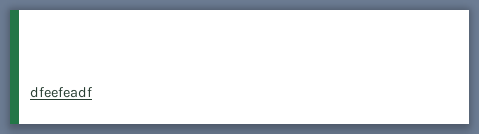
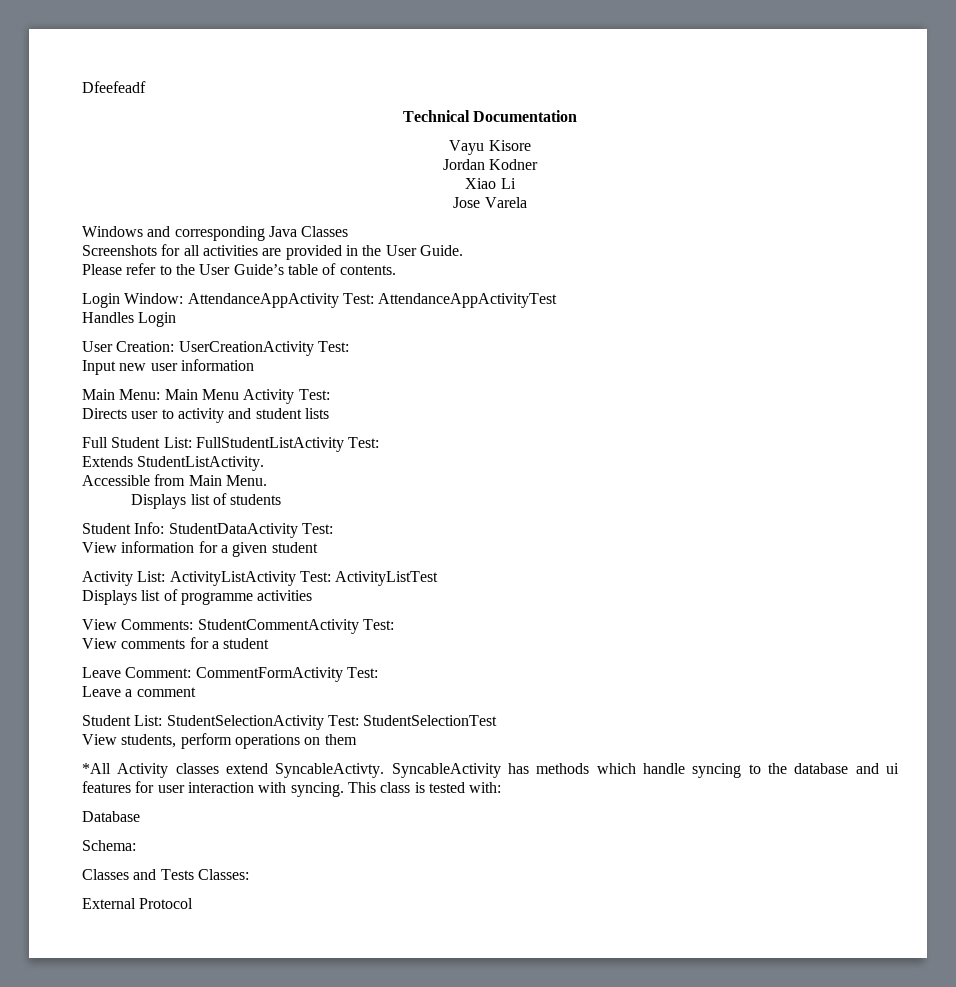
- dfeefeadf
+ Dfeefeadf
+ Technical Documentation
+ Vayu Kisore
+ Jordan Kodner
+ Xiao Li
+ Jose Varela
+ Windows and corresponding Java Classes
+ Screenshots for all activities are provided in the User Guide.
+ Please refer to the User Guide’s table of contents.
+ Login Window: AttendanceAppActivity Test: AttendanceAppActivityTest
+ Handles Login
+ User Creation: UserCreationActivity Test:
+ Input new user information
+ Main Menu: Main Menu Activity Test:
+ Directs user to activity and student lists
+ Full Student List: FullStudentListActivity Test:
+ Extends StudentListActivity.
+ Accessible from Main Menu.
+ Displays list of students
+ Student Info: StudentDataActivity Test:
+ View information for a given student
+ Activity List: ActivityListActivity Test: ActivityListTest
+ Displays list of programme activities
+ View Comments: StudentCommentActivity Test:
+ View comments for a student
+ Leave Comment: CommentFormActivity Test:
+ Leave a comment
+ Student List: StudentSelectionActivity Test: StudentSelectionTest
+ View students, perform operations on them
+ *All Activity classes extend SyncableActivty. SyncableActivity has methods which handle syncing to the database and ui features for user interaction with syncing. This class is tested with:
+ Database
+ Schema:
+ Classes and Tests Classes:
+ External Protocol

